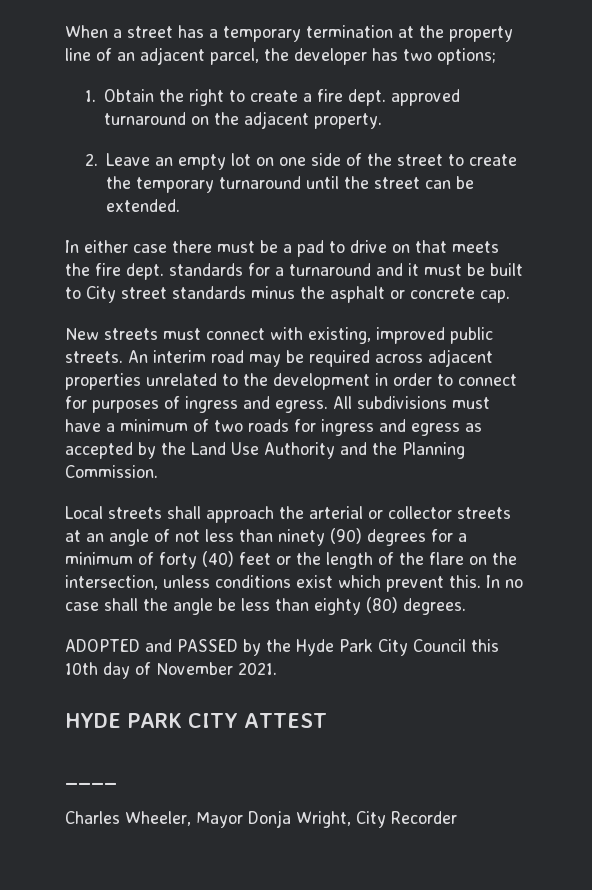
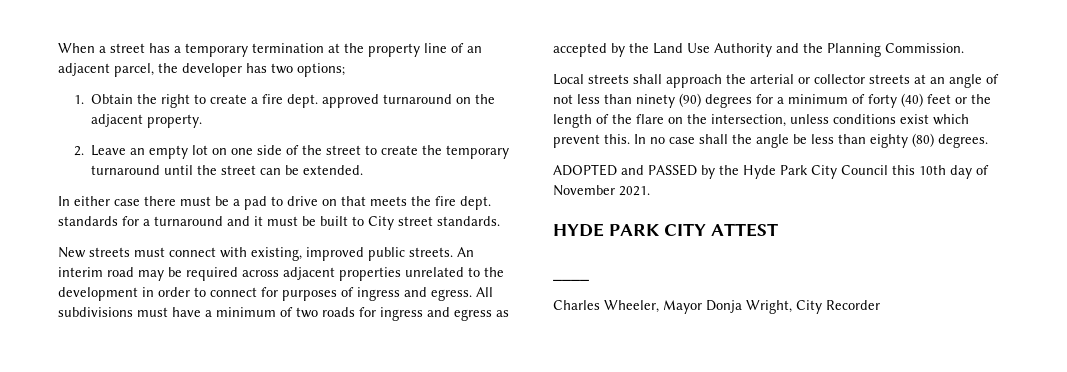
- In either case there must be a pad to drive on that meets the fire dept. standards for a turnaround and it must be built to City street standards minus the asphalt or concrete cap.
+ In either case there must be a pad to drive on that meets the fire dept. standards for a turnaround and it must be built to City street standards.

